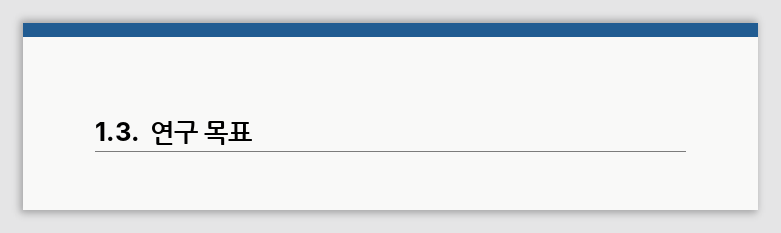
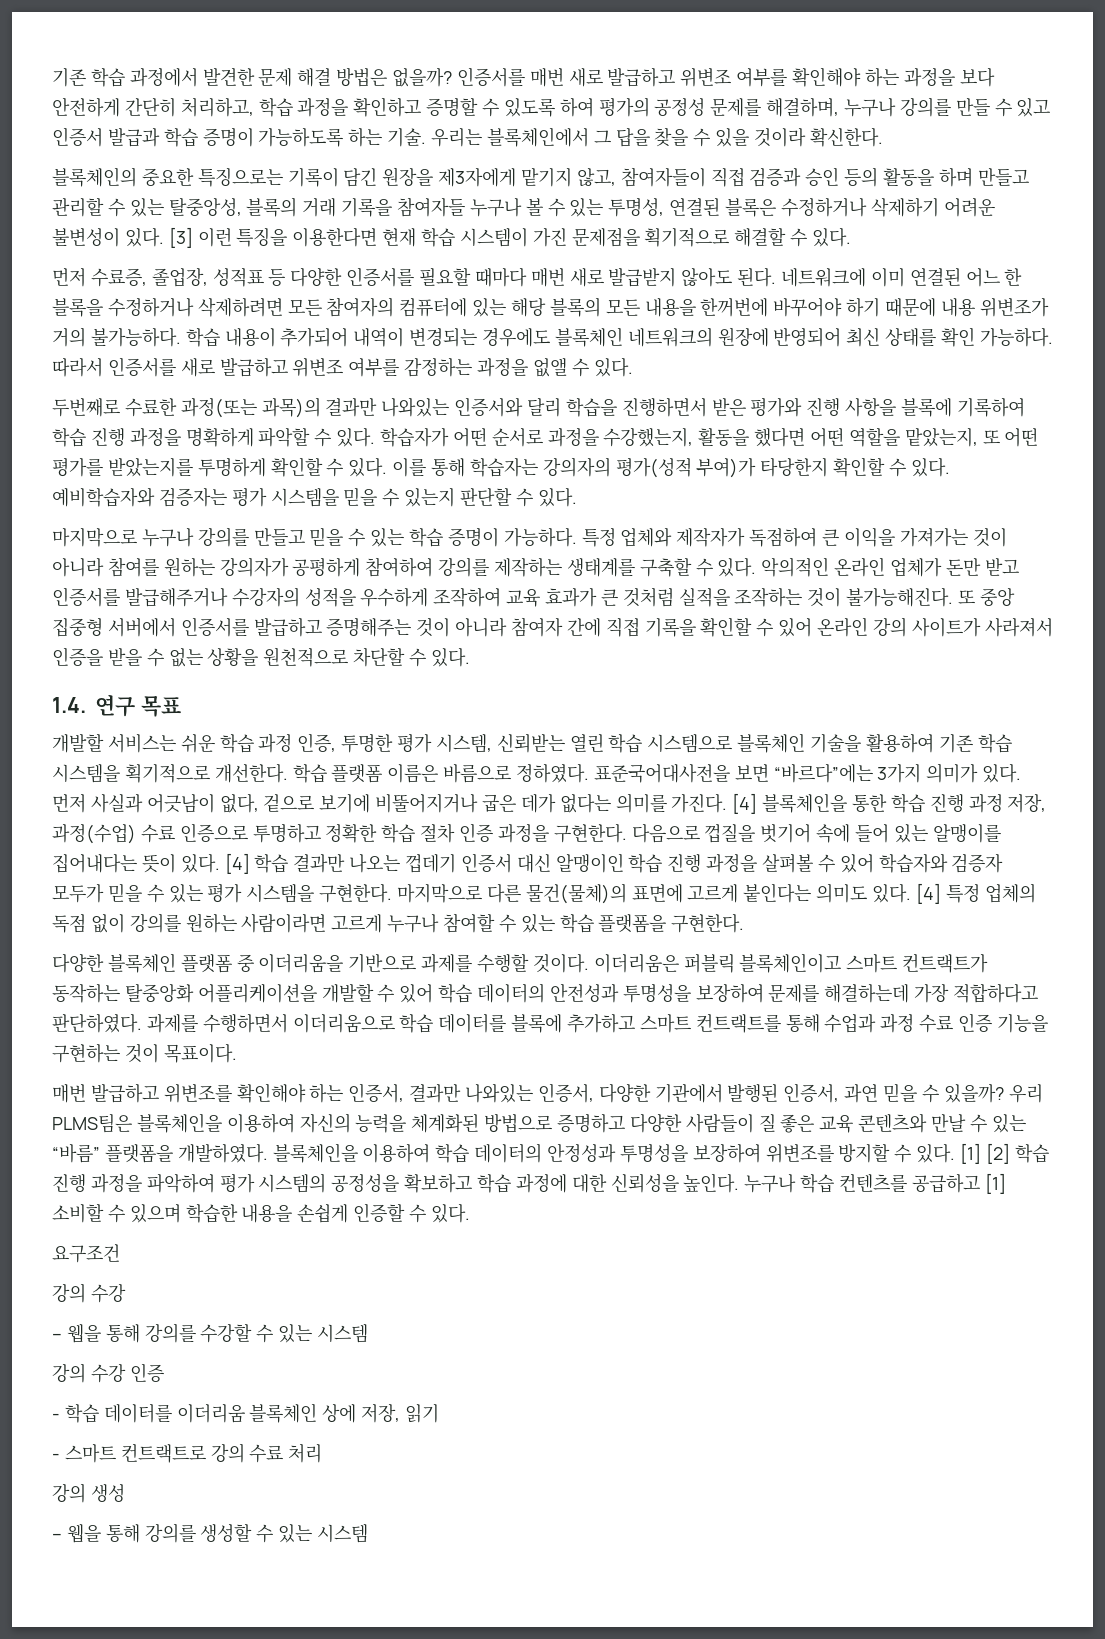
- 1.3. 연구 목표
+ 기존 학습 과정에서 발견한 문제 해결 방법은 없을까? 인증서를 매번 새로 발급하고 위변조 여부를 확인해야 하는 과정을 보다 안전하게 간단히 처리하고, 학습 과정을 확인하고 증명할 수 있도록 하여 평가의 공정성 문제를 해결하며, 누구나 강의를 만들 수 있고 인증서 발급과 학습 증명이 가능하도록 하는 기술. 우리는 블록체인에서 그 답을 찾을 수 있을 것이라 확신한다.
+ 블록체인의 중요한 특징으로는 기록이 담긴 원장을 제3자에게 맡기지 않고, 참여자들이 직접 검증과 승인 등의 활동을 하며 만들고 관리할 수 있는 탈중앙성, 블록의 거래 기록을 참여자들 누구나 볼 수 있는 투명성, 연결된 블록은 수정하거나 삭제하기 어려운 불변성이 있다. [3] 이런 특징을 이용한다면 현재 학습 시스템이 가진 문제점을 획기적으로 해결할 수 있다.
+ 먼저 수료증, 졸업장, 성적표 등 다양한 인증서를 필요할 때마다 매번 새로 발급받지 않아도 된다. 네트워크에 이미 연결된 어느 한 블록을 수정하거나 삭제하려면 모든 참여자의 컴퓨터에 있는 해당 블록의 모든 내용을 한꺼번에 바꾸어야 하기 때문에 내용 위변조가 거의 불가능하다. 학습 내용이 추가되어 내역이 변경되는 경우에도 블록체인 네트워크의 원장에 반영되어 최신 상태를 확인 가능하다. 따라서 인증서를 새로 발급하고 위변조 여부를 감정하는 과정을 없앨 수 있다.
+ 두번째로 수료한 과정(또는 과목)의 결과만 나와있는 인증서와 달리 학습을 진행하면서 받은 평가와 진행 사항을 블록에 기록하여 학습 진행 과정을 명확하게 파악할 수 있다. 학습자가 어떤 순서로 과정을 수강했는지, 활동을 했다면 어떤 역할을 맡았는지, 또 어떤 평가를 받았는지를 투명하게 확인할 수 있다. 이를 통해 학습자는 강의자의 평가(성적 부여)가 타당한지 확인할 수 있다. 예비학습자와 검증자는 평가 시스템을 믿을 수 있는지 판단할 수 있다.
+ 마지막으로 누구나 강의를 만들고 믿을 수 있는 학습 증명이 가능하다. 특정 업체와 제작자가 독점하여 큰 이익을 가져가는 것이 아니라 참여를 원하는 강의자가 공평하게 참여하여 강의를 제작하는 생태계를 구축할 수 있다. 악의적인 온라인 업체가 돈만 받고 인증서를 발급해주거나 수강자의 성적을 우수하게 조작하여 교육 효과가 큰 것처럼 실적을 조작하는 것이 불가능해진다. 또 중앙 집중형 서버에서 인증서를 발급하고 증명해주는 것이 아니라 참여자 간에 직접 기록을 확인할 수 있어 온라인 강의 사이트가 사라져서 인증을 받을 수 없는 상황을 원천적으로 차단할 수 있다.
+ 1.4. 연구 목표
+ 개발할 서비스는 쉬운 학습 과정 인증, 투명한 평가 시스템, 신뢰받는 열린 학습 시스템으로 블록체인 기술을 활용하여 기존 학습 시스템을 획기적으로 개선한다. 학습 플랫폼 이름은 바름으로 정하였다. 표준국어대사전을 보면 “바르다”에는 3가지 의미가 있다. 먼저 사실과 어긋남이 없다, 겉으로 보기에 비뚤어지거나 굽은 데가 없다는 의미를 가진다. [4] 블록체인을 통한 학습 진행 과정 저장, 과정(수업) 수료 인증으로 투명하고 정확한 학습 절차 인증 과정을 구현한다. 다음으로 껍질을 벗기어 속에 들어 있는 알맹이를 집어내다는 뜻이 있다. [4] 학습 결과만 나오는 껍데기 인증서 대신 알맹이인 학습 진행 과정을 살펴볼 수 있어 학습자와 검증자 모두가 믿을 수 있는 평가 시스템을 구현한다. 마지막으로 다른 물건(물체)의 표면에 고르게 붙인다는 의미도 있다. [4] 특정 업체의 독점 없이 강의를 원하는 사람이라면 고르게 누구나 참여할 수 있는 학습 플랫폼을 구현한다.
+ 다양한 블록체인 플랫폼 중 이더리움을 기반으로 과제를 수행할 것이다. 이더리움은 퍼블릭 블록체인이고 스마트 컨트랙트가 동작하는 탈중앙화 어플리케이션을 개발할 수 있어 학습 데이터의 안전성과 투명성을 보장하여 문제를 해결하는데 가장 적합하다고 판단하였다. 과제를 수행하면서 이더리움으로 학습 데이터를 블록에 추가하고 스마트 컨트랙트를 통해 수업과 과정 수료 인증 기능을 구현하는 것이 목표이다.
+ 매번 발급하고 위변조를 확인해야 하는 인증서, 결과만 나와있는 인증서, 다양한 기관에서 발행된 인증서, 과연 믿을 수 있을까? 우리 PLMS팀은 블록체인을 이용하여 자신의 능력을 체계화된 방법으로 증명하고 다양한 사람들이 질 좋은 교육 콘텐츠와 만날 수 있는 “바름” 플랫폼을 개발하였다. 블록체인을 이용하여 학습 데이터의 안정성과 투명성을 보장하여 위변조를 방지할 수 있다. [1] [2] 학습 진행 과정을 파악하여 평가 시스템의 공정성을 확보하고 학습 과정에 대한 신뢰성을 높인다. 누구나 학습 컨텐츠를 공급하고 [1] 소비할 수 있으며 학습한 내용을 손쉽게 인증할 수 있다.
+ 요구조건
+ 강의 수강
+ – 웹을 통해 강의를 수강할 수 있는 시스템
+ 강의 수강 인증
+ - 학습 데이터를 이더리움 블록체인 상에 저장, 읽기
+ - 스마트 컨트랙트로 강의 수료 처리
+ 강의 생성
+ – 웹을 통해 강의를 생성할 수 있는 시스템

